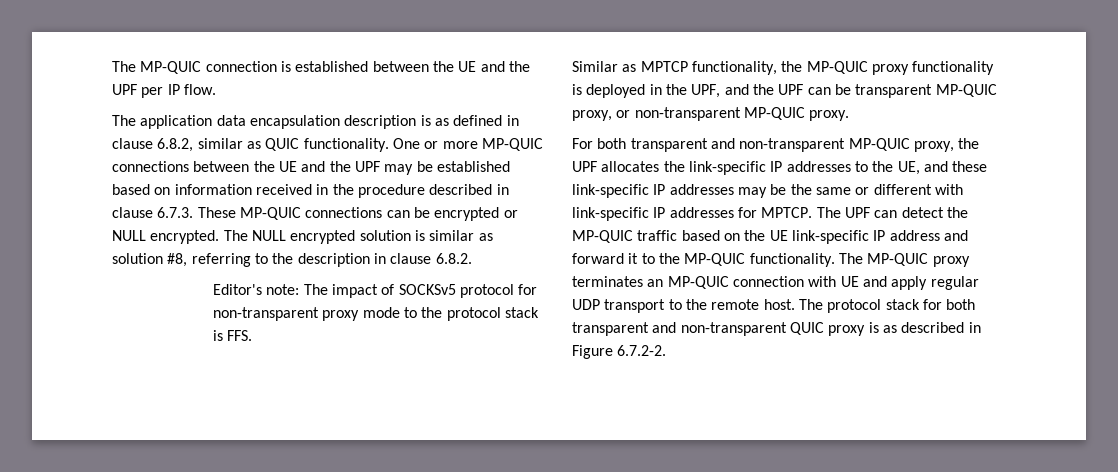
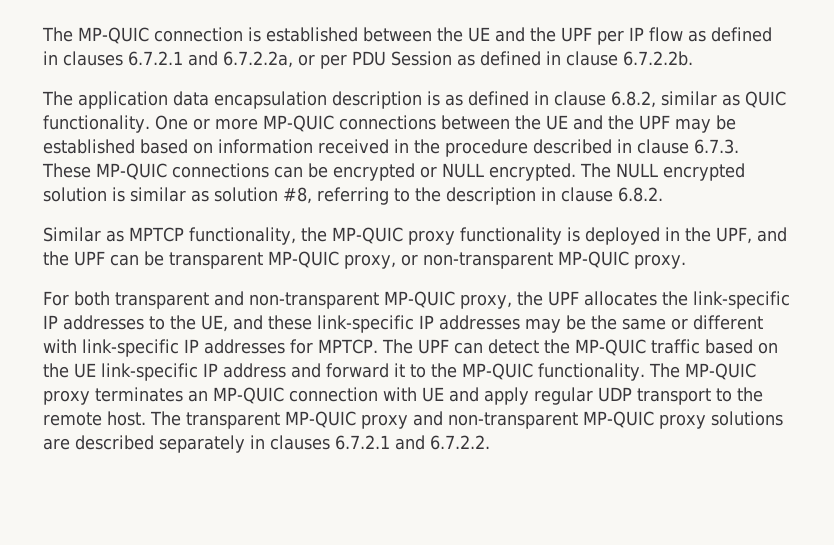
- The MP-QUIC connection is established between the UE and the UPF per IP flow.
+ The MP-QUIC connection is established between the UE and the UPF per IP flow as defined in clauses 6.7.2.1 and 6.7.2.2a, or per PDU Session as defined in clause 6.7.2.2b.
- Editor's note: The impact of SOCKSv5 protocol for non-transparent proxy mode to the protocol stack is FFS.
- The protocol stack for both transparent and non-transparent QUIC proxy is as described in Figure 6.7.2-2.
+ The transparent MP-QUIC proxy and non-transparent MP-QUIC proxy solutions are described separately in clauses 6.7.2.1 and 6.7.2.2.

